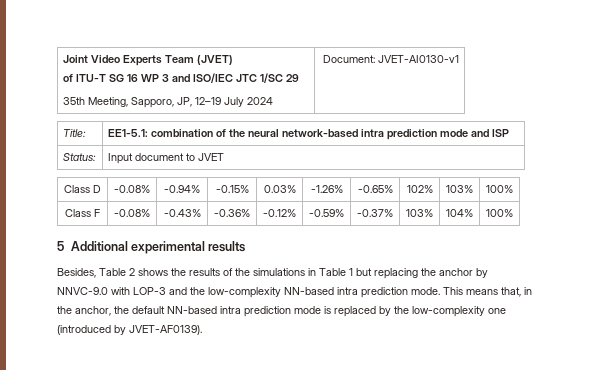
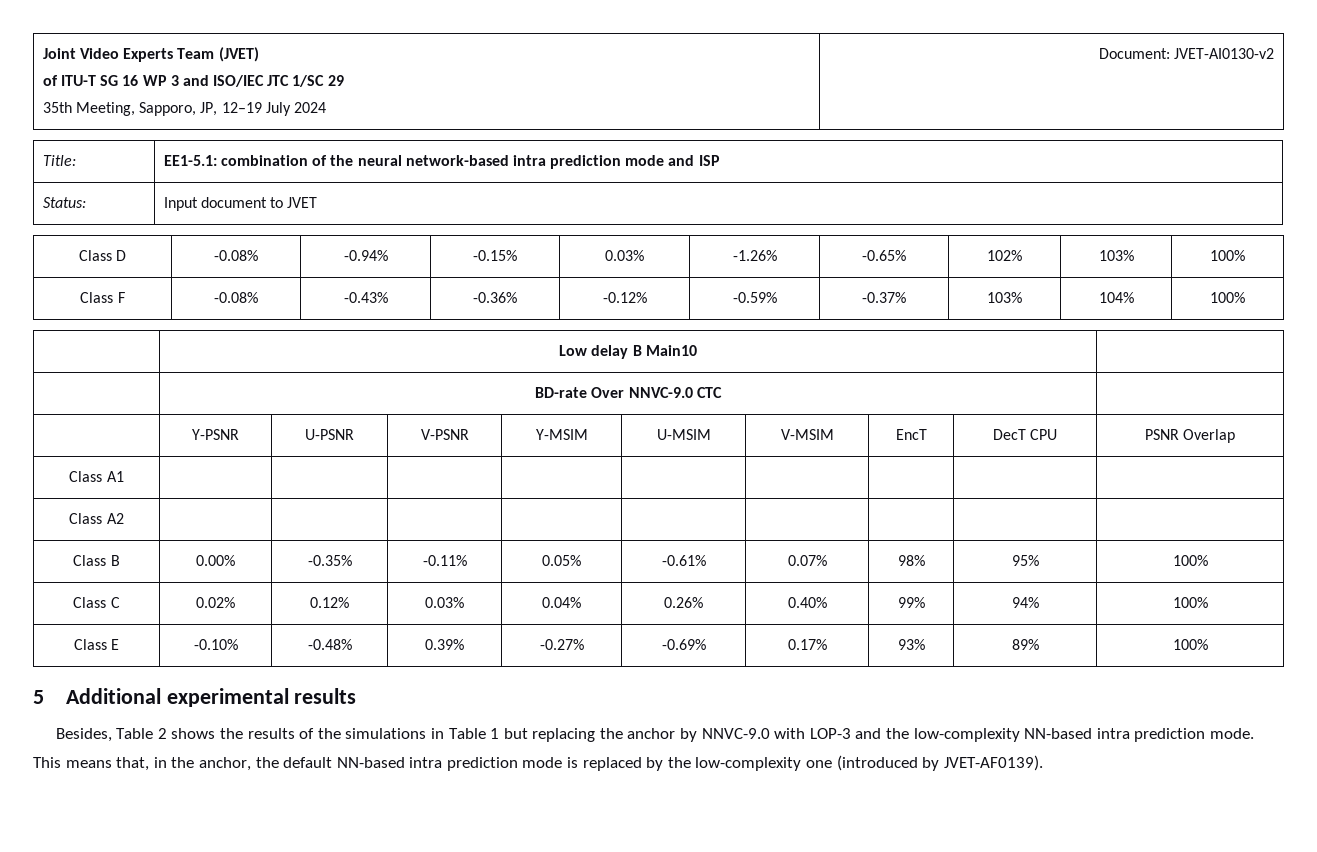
  Joint Video Experts Team (JVET)
  of ITU-T SG 16 WP 3 and ISO/IEC JTC 1/SC 29
- 35th Meeting, Sapporo, JP, 12–19 July 2024 | Document: JVET-AI0130-v1
+ 35th Meeting, Sapporo, JP, 12–19 July 2024 | Document: JVET-AI0130-v2
+ | Low delay B Main10 |
+ | BD-rate Over NNVC-9.0 CTC |
+ | Y-PSNR | U-PSNR | V-PSNR | Y-MSIM | U-MSIM | V-MSIM | EncT | DecT CPU | PSNR Overlap
+ Class A1 | | | | | | | | |
+ Class A2 | | | | | | | | |
+ Class B | 0.00% | -0.35% | -0.11% | 0.05% | -0.61% | 0.07% | 98% | 95% | 100%
+ Class C | 0.02% | 0.12% | 0.03% | 0.04% | 0.26% | 0.40% | 99% | 94% | 100%
+ Class E | -0.10% | -0.48% | 0.39% | -0.27% | -0.69% | 0.17% | 93% | 89% | 100%

